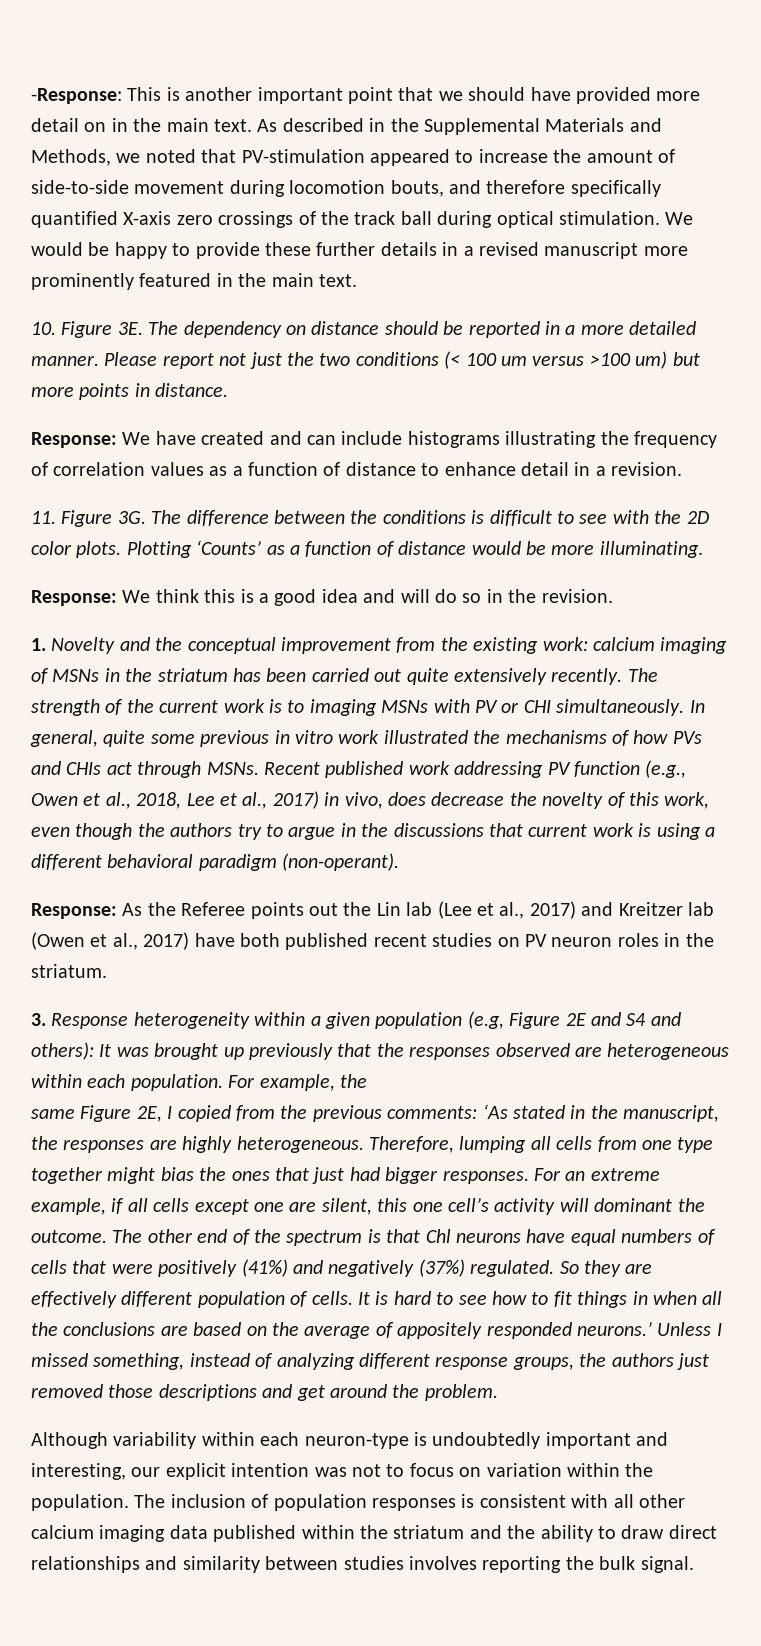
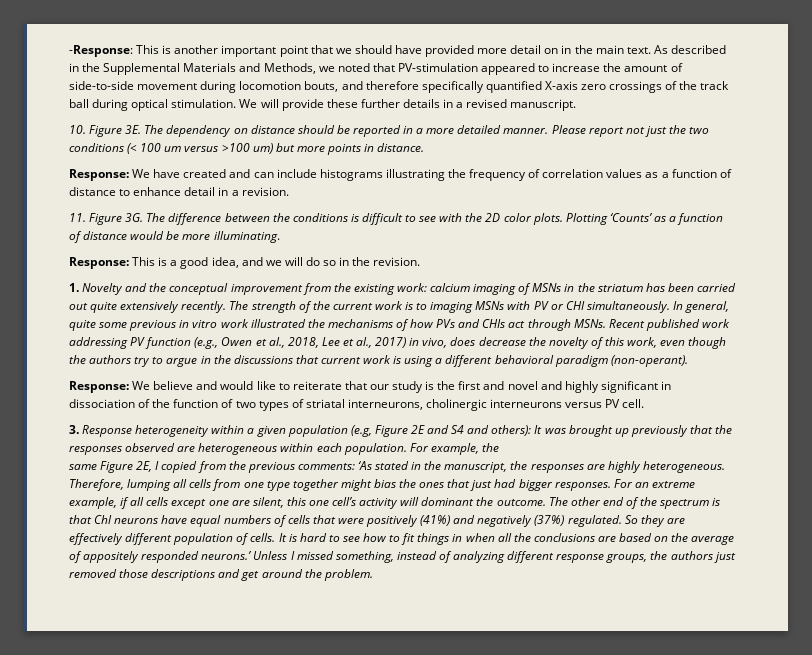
- We would be happy to provide these further details in a revised manuscript more prominently featured in the main text.
+ We will provide these further details in a revised manuscript.
- Response: We think this is a good idea and will do so in the revision.
+ Response: This is a good idea, and we will do so in the revision.
- Response: As the Referee points out the Lin lab (Lee et al., 2017) and Kreitzer lab (Owen et al., 2017) have both published recent studies on PV neuron roles in the striatum.
+ Response: We believe and would like to reiterate that our study is the first and novel and highly significant in dissociation of the function of two types of striatal interneurons, cholinergic interneurons versus PV cell.
- Although variability within each neuron-type is undoubtedly important and interesting, our explicit intention was not to focus on variation within the population. The inclusion of population responses is consistent with all other calcium imaging data published within the striatum and the ability to draw direct relationships and similarity between studies involves reporting the bulk signal.

